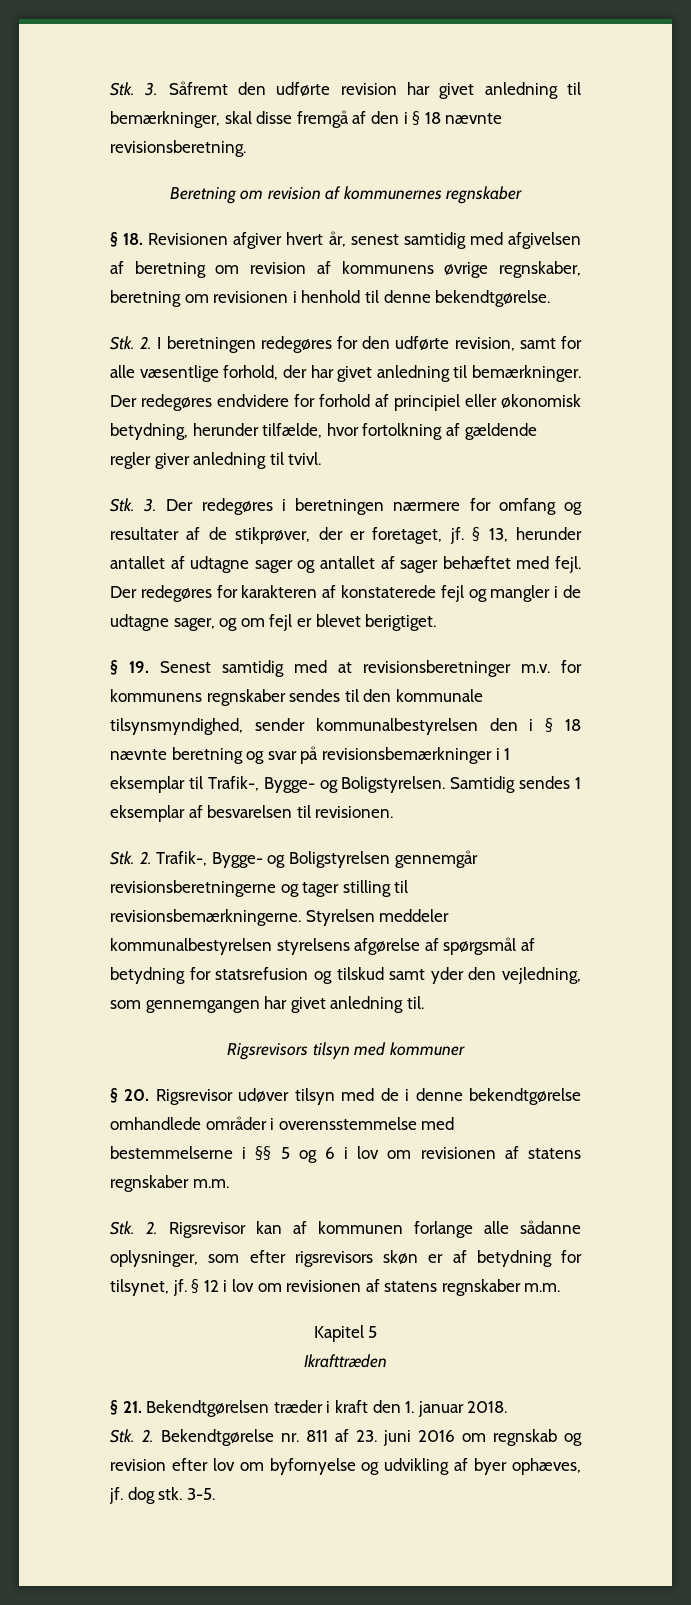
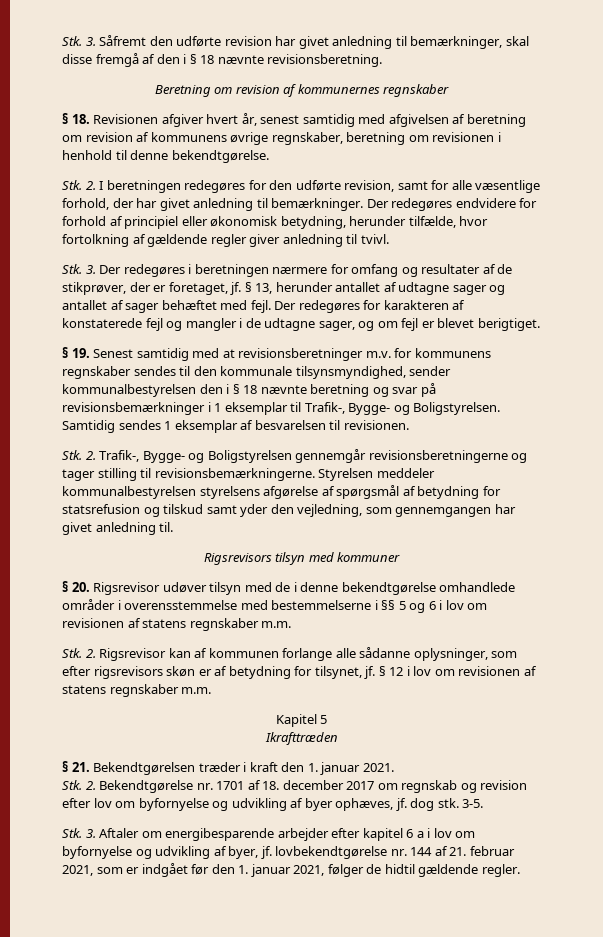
- § 21. Bekendtgørelsen træder i kraft den 1. januar 2018.
+ § 21. Bekendtgørelsen træder i kraft den 1. januar 2021.
- Stk. 2. Bekendtgørelse nr. 811 af 23. juni 2016 om regnskab og revision efter lov om byfornyelse og udvikling af byer ophæves, jf. dog stk.
+ Stk. 2. Bekendtgørelse nr. 1701 af 18. december 2017 om regnskab og revision efter lov om byfornyelse og udvikling af byer ophæves, jf. dog stk.
+ Stk. 3. Aftaler om energibesparende arbejder efter kapitel 6 a i lov om byfornyelse og udvikling af byer, jf. lovbekendtgørelse nr. 144 af 21. februar 2021, som er indgået før den 1. januar 2021, følger de hidtil gældende regler.

